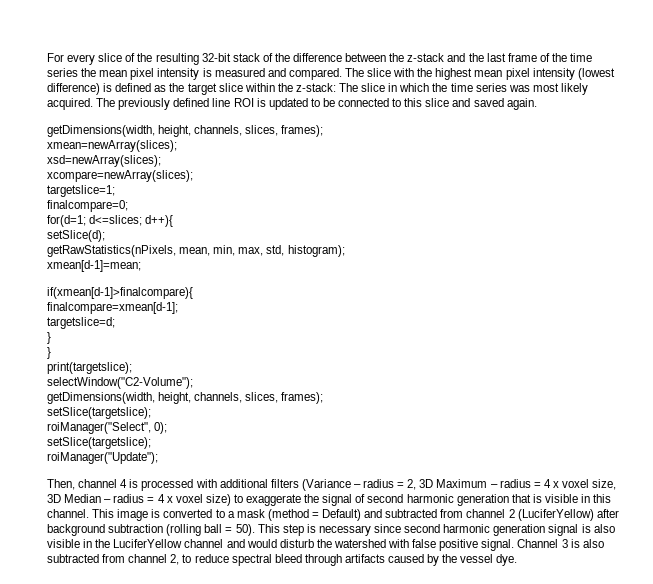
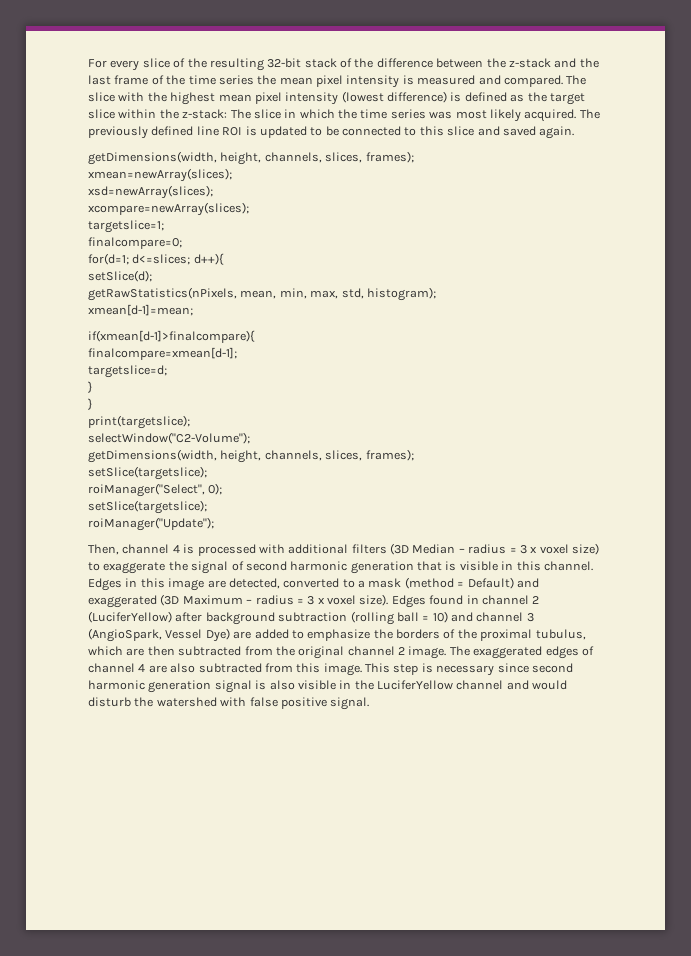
- Then, channel 4 is processed with additional filters (Variance – radius = 2, 3D Maximum – radius = 4 x voxel size, 3D Median – radius = 4 x voxel size) to exaggerate the signal of second harmonic generation that is visible in this channel.
+ Then, channel 4 is processed with additional filters (3D Median – radius = 3 x voxel size) to exaggerate the signal of second harmonic generation that is visible in this channel.
- This image is converted to a mask (method = Default) and subtracted from channel 2 (LuciferYellow) after background subtraction (rolling ball = 50).
+ Edges in this image are detected, converted to a mask (method = Default) and exaggerated (3D Maximum – radius = 3 x voxel size). Edges found in channel 2 (LuciferYellow) after background subtraction (rolling ball = 10) and channel 3 (AngioSpark, Vessel Dye) are added to emphasize the borders of the proximal tubulus, which are then subtracted from the original channel 2 image. The exaggerated edges of channel 4 are also subtracted from this image.
- Channel 3 is also subtracted from channel 2, to reduce spectral bleed through artifacts caused by the vessel dye.

